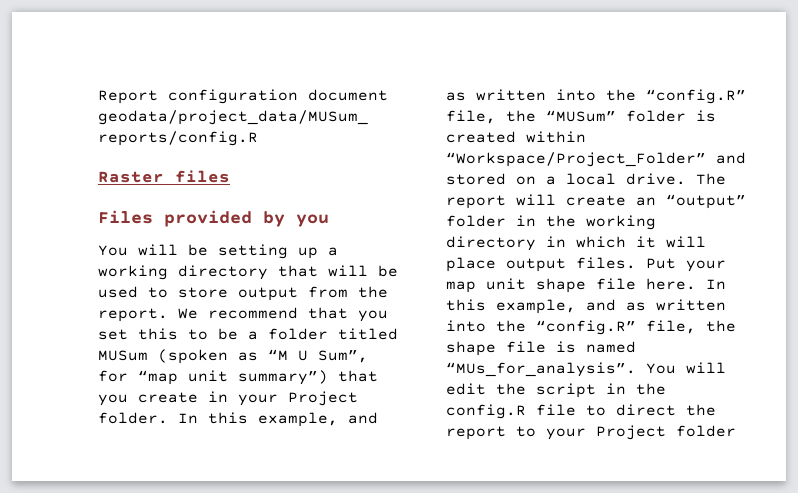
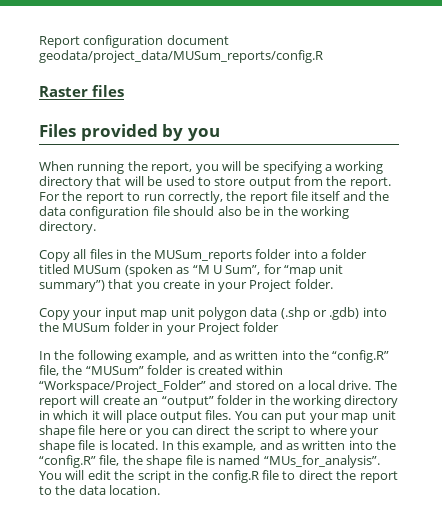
- You will be setting up a working directory that will be used to store output from the report.
+ When running the report, you will be specifying a working directory that will be used to store output from the report.
- We recommend that you set this to be a folder titled MUSum (spoken as “M U Sum”, for “map unit summary”) that you create in your Project folder. In this example, and as written into the “config.R” file, the “MUSum” folder is created within “Workspace/Project_Folder” and stored on a local drive.
+ For the report to run correctly, the report file itself and the data configuration file should also be in the working directory.
+ Copy all files in the MUSum_reports folder into a folder titled MUSum (spoken as “M U Sum”, for “map unit summary”) that you create in your Project folder.
+ Copy your input map unit polygon data (.shp or .gdb) into the MUSum folder in your Project folder
+ In the following example, and as written into the “config.R” file, the “MUSum” folder is created within “Workspace/Project_Folder” and stored on a local drive.
- Put your map unit shape file here.
+ You can put your map unit shape file here or you can direct the script to where your shape file is located.
- You will edit the script in the config.R file to direct the report to your Project folder
+ You will edit the script in the config.R file to direct the report to the data location.

